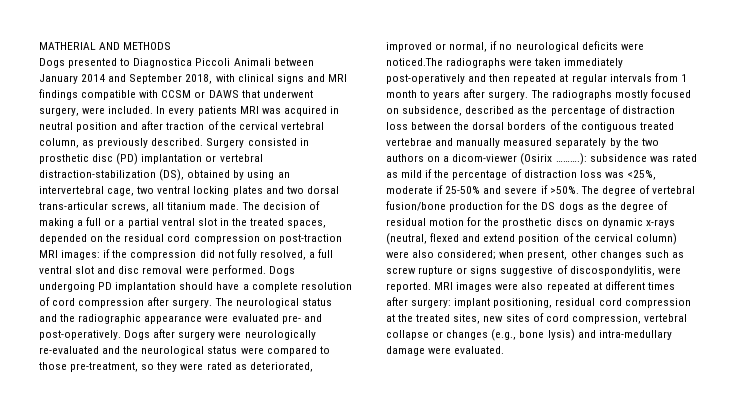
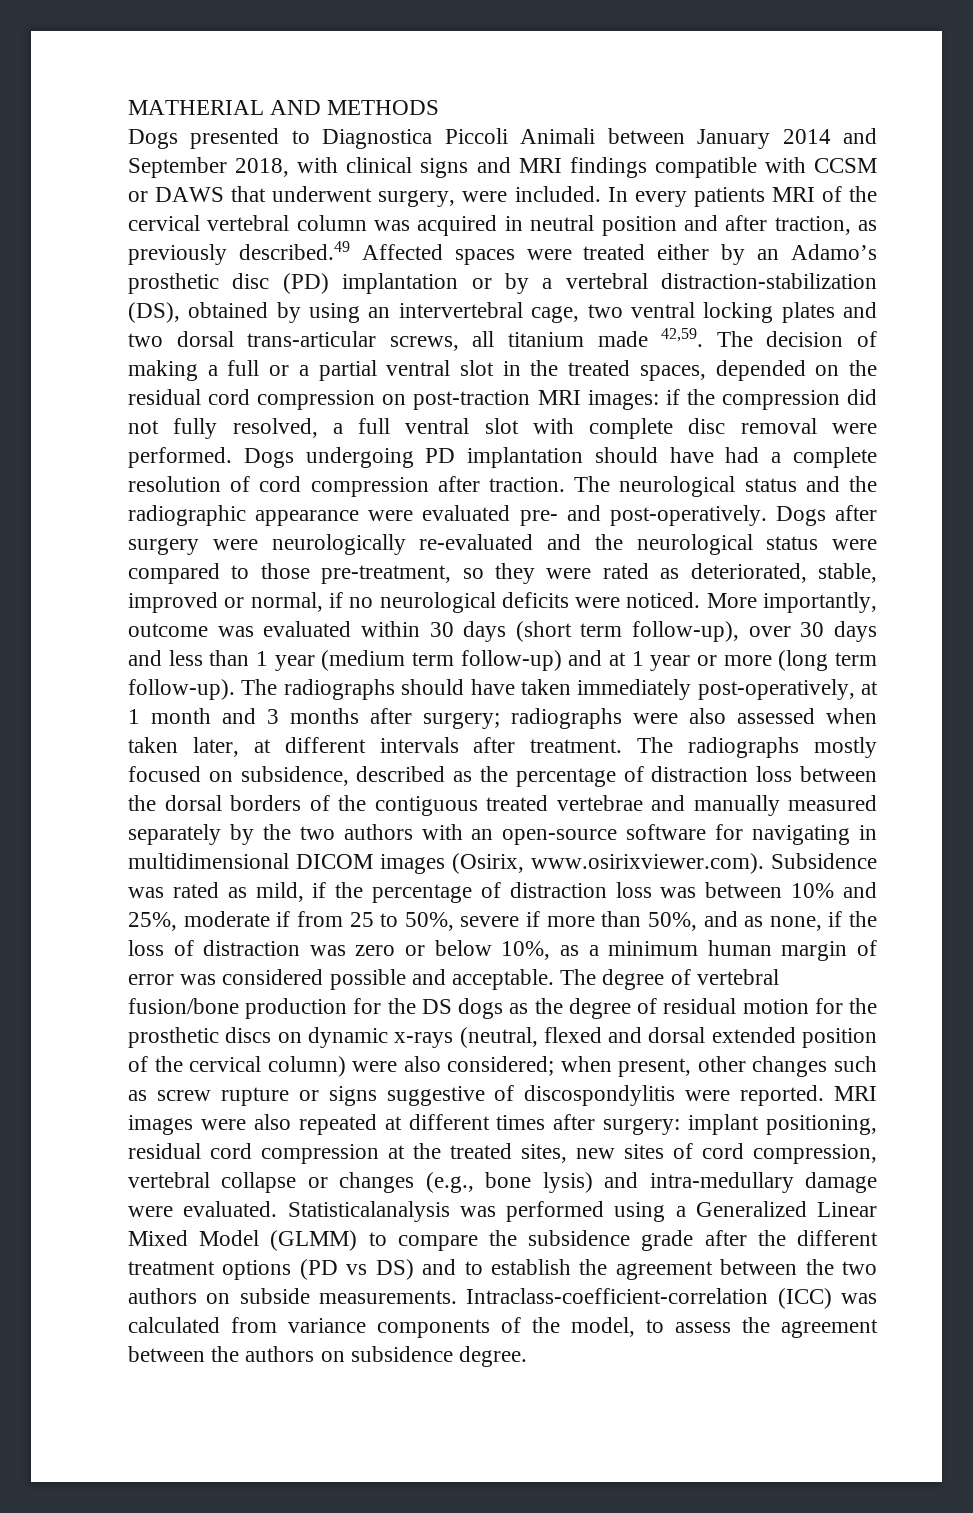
- In every patients MRI was acquired in neutral position and after traction of the cervical vertebral column, as previously described. Surgery consisted in prosthetic disc (PD) implantation or vertebral distraction-stabilization (DS), obtained by using an intervertebral cage, two ventral locking plates and two dorsal trans-articular screws, all titanium made.
+ In every patients MRI of the cervical vertebral column was acquired in neutral position and after traction, as previously described.49 Affected spaces were treated either by an Adamo’s prosthetic disc (PD) implantation or by a vertebral distraction-stabilization (DS), obtained by using an intervertebral cage, two ventral locking plates and two dorsal trans-articular screws, all titanium made 42,59.
- The decision of making a full or a partial ventral slot in the treated spaces, depended on the residual cord compression on post-traction MRI images: if the compression did not fully resolved, a full ventral slot and disc removal were performed.
+ The decision of making a full or a partial ventral slot in the treated spaces, depended on the residual cord compression on post-traction MRI images: if the compression did not fully resolved, a full ventral slot with complete disc removal were performed.
- Dogs undergoing PD implantation should have a complete resolution of cord compression after surgery.
+ Dogs undergoing PD implantation should have had a complete resolution of cord compression after traction.
- Dogs after surgery were neurologically re-evaluated and the neurological status were compared to those pre-treatment, so they were rated as deteriorated, improved or normal, if no neurological deficits were noticed.The radiographs were taken immediately post-operatively and then repeated at regular intervals from 1 month to years after surgery.
+ Dogs after surgery were neurologically re-evaluated and the neurological status were compared to those pre-treatment, so they were rated as deteriorated, stable, improved or normal, if no neurological deficits were noticed. More importantly, outcome was evaluated within 30 days (short term follow-up), over 30 days and less than 1 year (medium term follow-up) and at 1 year or more (long term follow-up). The radiographs should have taken immediately post-operatively, at 1 month and 3 months after surgery; radiographs were also assessed when taken later, at different intervals after treatment.
- The radiographs mostly focused on subsidence, described as the percentage of distraction loss between the dorsal borders of the contiguous treated vertebrae and manually measured separately by the two authors on a dicom-viewer (Osirix ……….): subsidence was rated as mild if the percentage of distraction loss was <25%, moderate if 25-50% and severe if >50%.
+ The radiographs mostly focused on subsidence, described as the percentage of distraction loss between the dorsal borders of the contiguous treated vertebrae and manually measured separately by the two authors with an open-source software for navigating in multidimensional DICOM images (Osirix, www.osirixviewer.com). Subsidence was rated as mild, if the percentage of distraction loss was between 10% and 25%, moderate if from 25 to 50%, severe if more than 50%, and as none, if the loss of distraction was zero or below 10%, as a minimum human margin of error was considered possible and acceptable.
- The degree of vertebral fusion/bone production for the DS dogs as the degree of residual motion for the prosthetic discs on dynamic x-rays (neutral, flexed and extend position of the cervical column) were also considered; when present, other changes such as screw rupture or signs suggestive of discospondylitis, were reported.
+ The degree of vertebral fusion/bone production for the DS dogs as the degree of residual motion for the prosthetic discs on dynamic x-rays (neutral, flexed and dorsal extended position of the cervical column) were also considered; when present, other changes such as screw rupture or signs suggestive of discospondylitis were reported.
+ Statisticalanalysis was performed using a Generalized Linear Mixed Model (GLMM) to compare the subsidence grade after the different treatment options (PD vs DS) and to establish the agreement between the two authors on subside measurements. Intraclass-coefficient-correlation (ICC) was calculated from variance components of the model, to assess the agreement between the authors on subsidence degree.

